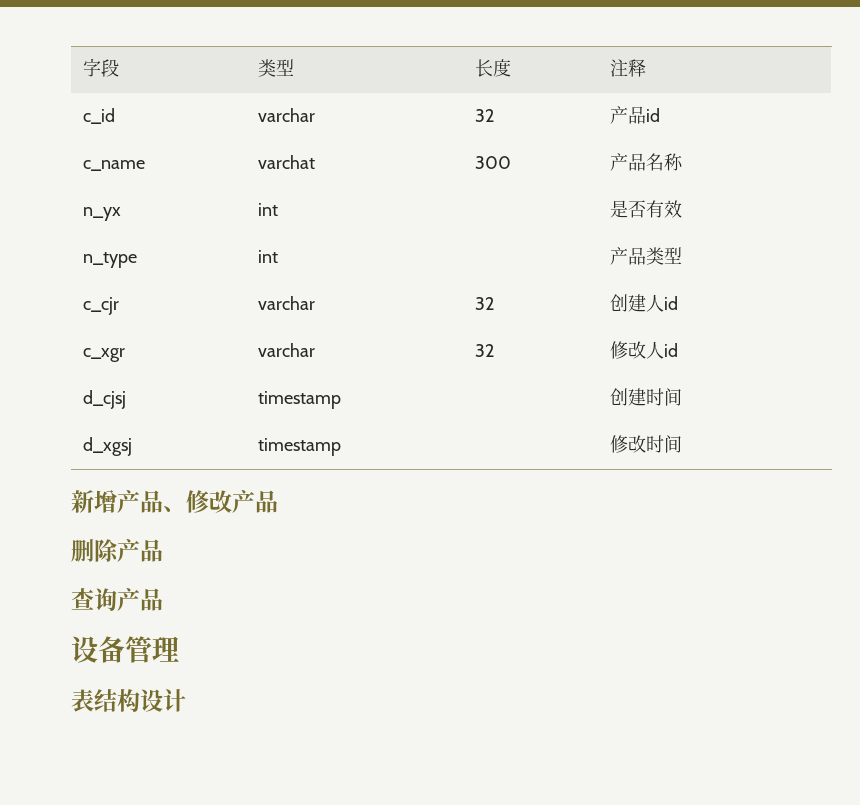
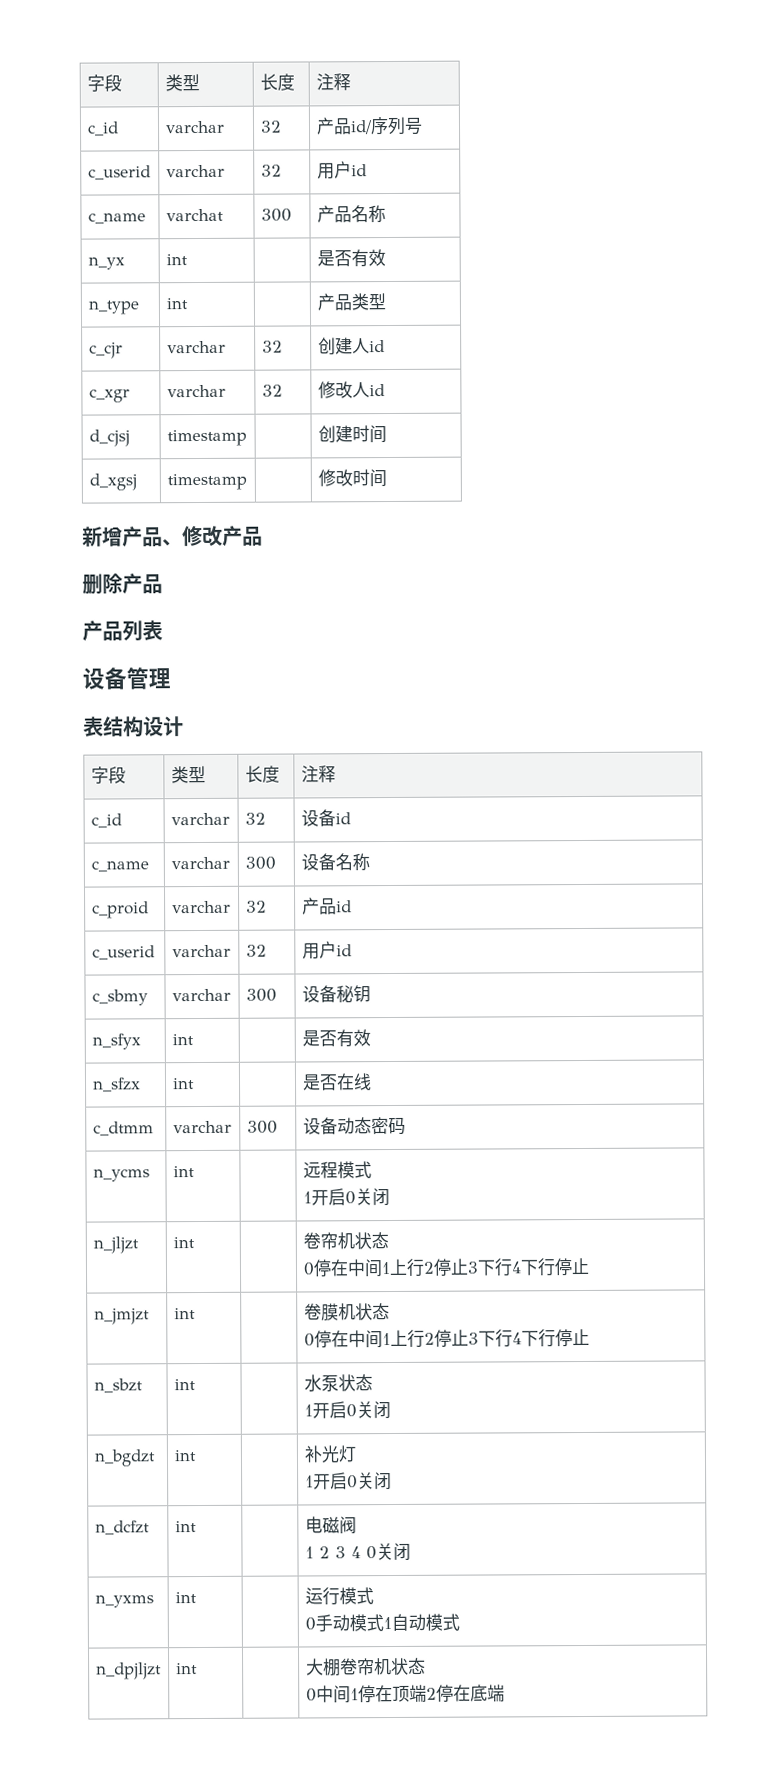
- c_id | varchar | 32 | 产品id
+ c_id | varchar | 32 | 产品id/序列号
+ c_userid | varchar | 32 | 用户id
- 查询产品
+ 产品列表
  表结构设计
+ 字段 | 类型 | 长度 | 注释
+ c_id | varchar | 32 | 设备id
+ c_name | varchar | 300 | 设备名称
+ c_proid | varchar | 32 | 产品id
+ c_userid | varchar | 32 | 用户id
+ c_sbmy | varchar | 300 | 设备秘钥
+ n_sfyx | int | | 是否有效
+ n_sfzx | int | | 是否在线
+ c_dtmm | varchar | 300 | 设备动态密码
+ n_ycms | int | | 远程模式
+ 1开启0关闭
+ n_jljzt | int | | 卷帘机状态
+ 0停在中间1上行2停止3下行4下行停止
+ n_jmjzt | int | | 卷膜机状态
+ 0停在中间1上行2停止3下行4下行停止
+ n_sbzt | int | | 水泵状态
+ 1开启0关闭
+ n_bgdzt | int | | 补光灯
+ 1开启0关闭
+ n_dcfzt | int | | 电磁阀
+ 1 2 3 4 0关闭
+ n_yxms | int | | 运行模式
+ 0手动模式1自动模式
+ n_dpjljzt | int | | 大棚卷帘机状态
+ 0中间1停在顶端2停在底端

